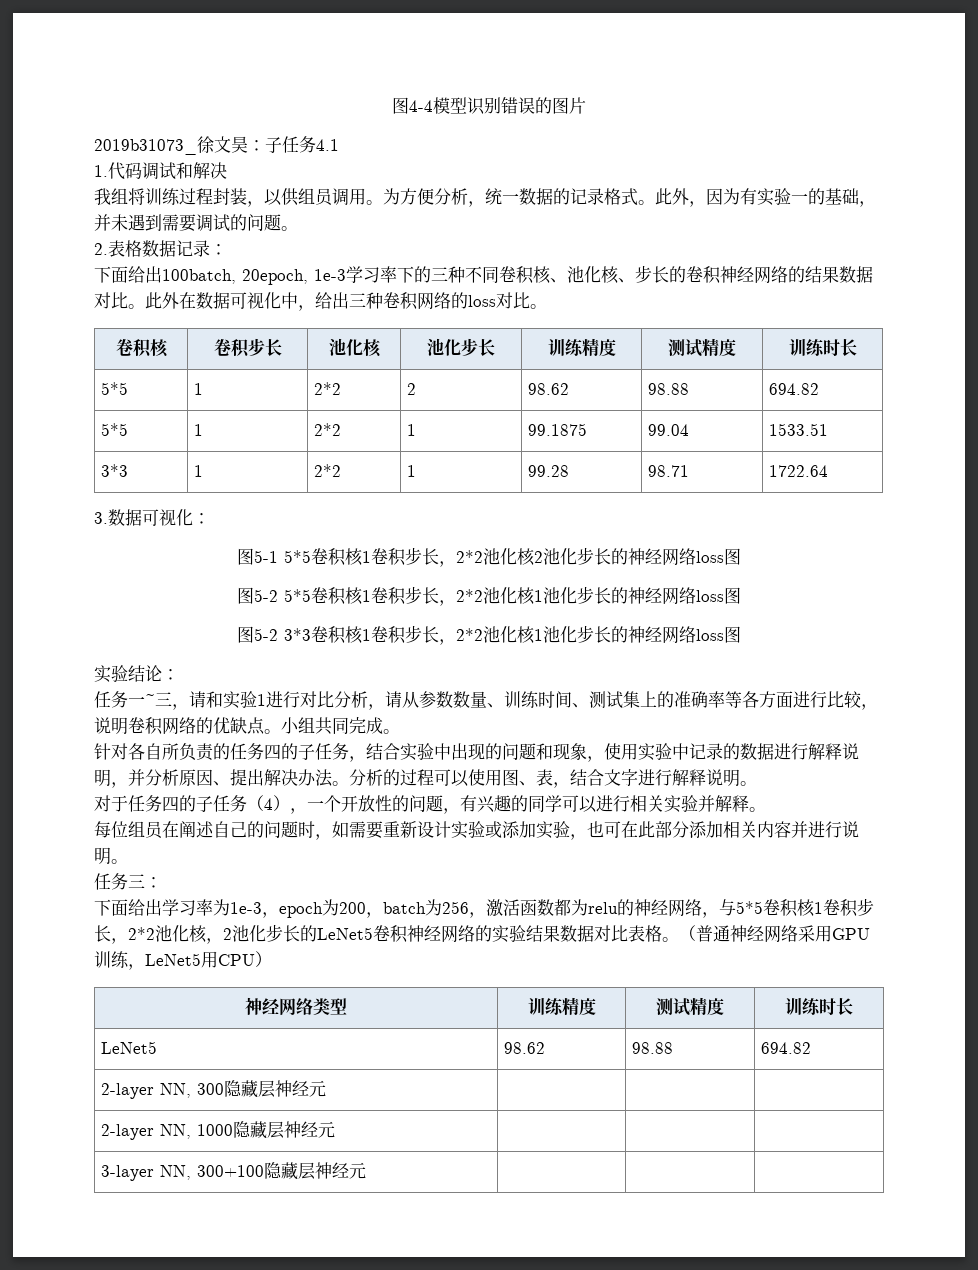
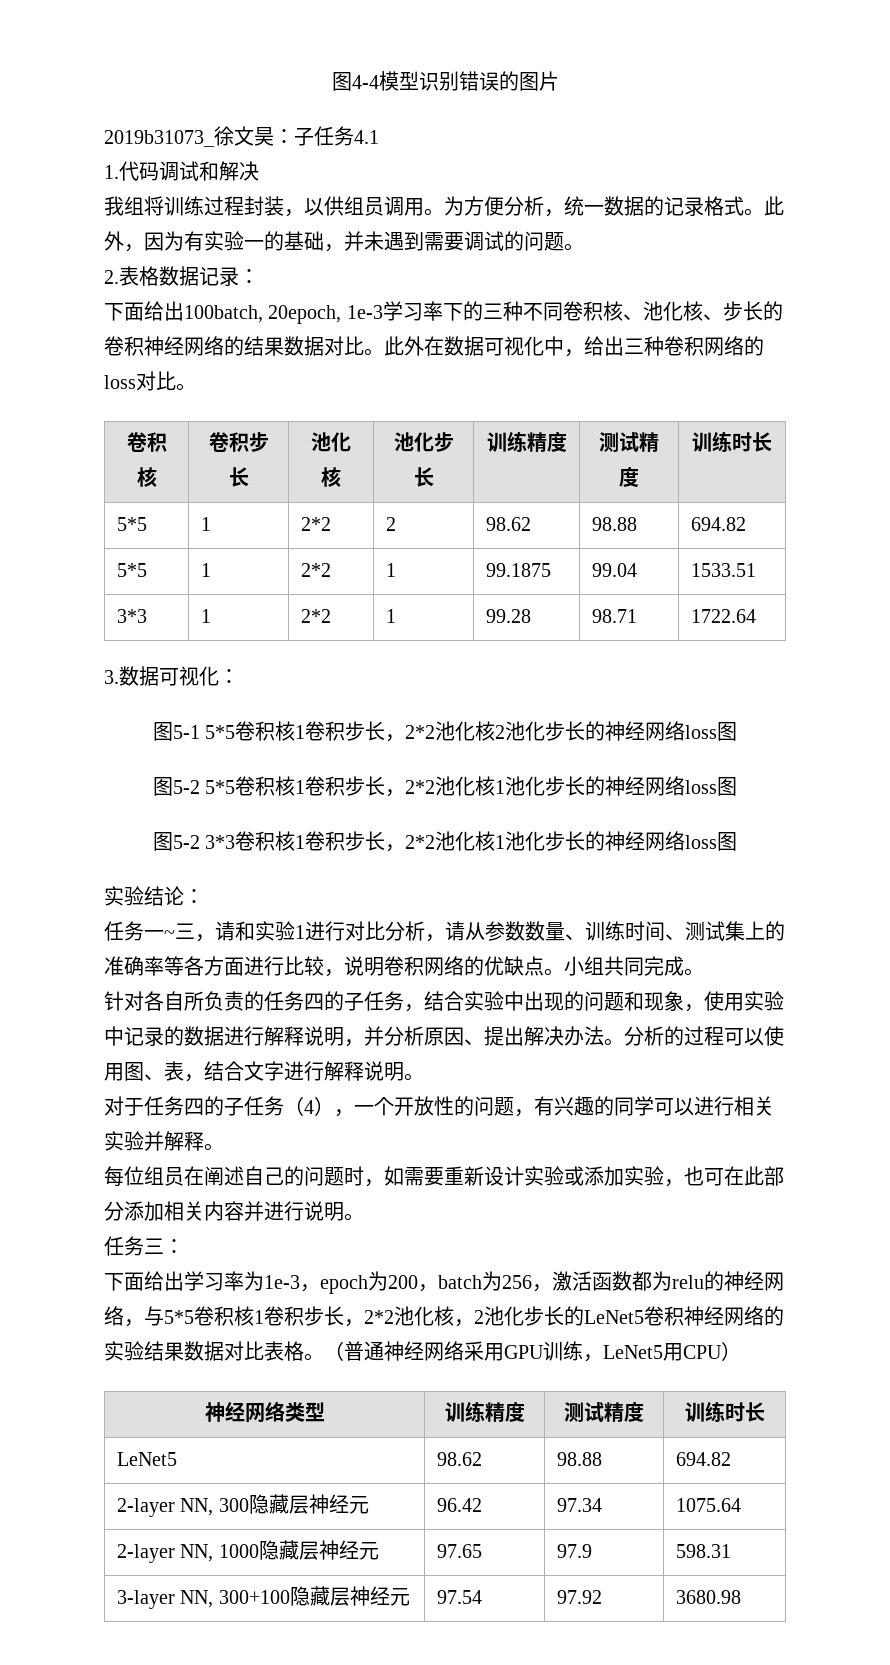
- 2-layer NN, 300隐藏层神经元 | | |
+ 2-layer NN, 300隐藏层神经元 | 96.42 | 97.34 | 1075.64
- 2-layer NN, 1000隐藏层神经元 | | |
+ 2-layer NN, 1000隐藏层神经元 | 97.65 | 97.9 | 598.31
- 3-layer NN, 300+100隐藏层神经元 | | |
+ 3-layer NN, 300+100隐藏层神经元 | 97.54 | 97.92 | 3680.98

